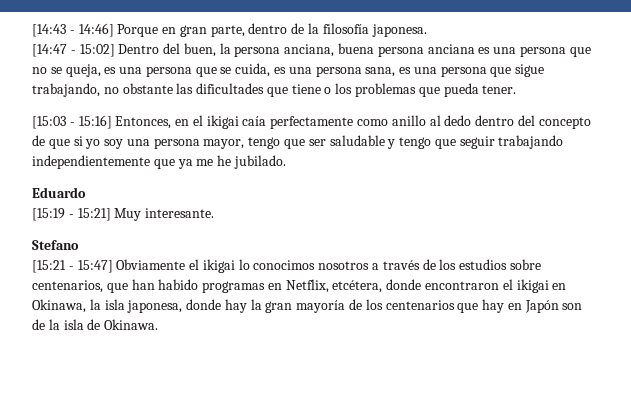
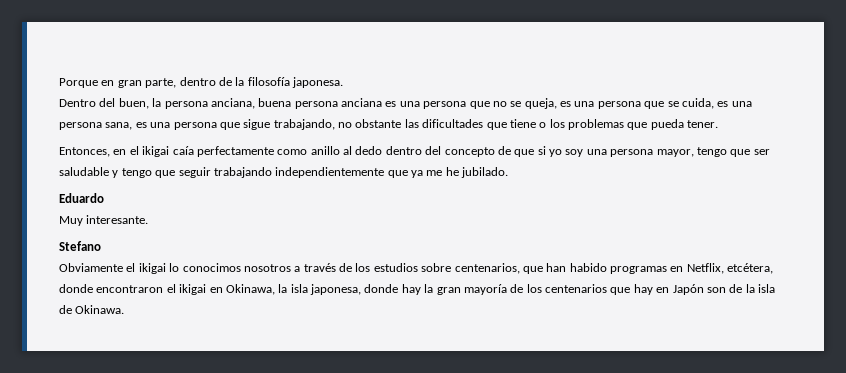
- [14:43 - 14:46] Porque en gran parte, dentro de la filosofía japonesa.
+ Porque en gran parte, dentro de la filosofía japonesa.
- [14:47 - 15:02] Dentro del buen, la persona anciana, buena persona anciana es una persona que no se queja, es una persona que se cuida, es una persona sana, es una persona que sigue trabajando, no obstante las dificultades que tiene o los problemas que pueda tener.
+ Dentro del buen, la persona anciana, buena persona anciana es una persona que no se queja, es una persona que se cuida, es una persona sana, es una persona que sigue trabajando, no obstante las dificultades que tiene o los problemas que pueda tener.
- [15:03 - 15:16] Entonces, en el ikigai caía perfectamente como anillo al dedo dentro del concepto de que si yo soy una persona mayor, tengo que ser saludable y tengo que seguir trabajando independientemente que ya me he jubilado.
+ Entonces, en el ikigai caía perfectamente como anillo al dedo dentro del concepto de que si yo soy una persona mayor, tengo que ser saludable y tengo que seguir trabajando independientemente que ya me he jubilado.
- [15:19 - 15:21] Muy interesante.
+ Muy interesante.
- [15:21 - 15:47] Obviamente el ikigai lo conocimos nosotros a través de los estudios sobre centenarios, que han habido programas en Netflix, etcétera, donde encontraron el ikigai en Okinawa, la isla japonesa, donde hay la gran mayoría de los centenarios que hay en Japón son de la isla de Okinawa.
+ Obviamente el ikigai lo conocimos nosotros a través de los estudios sobre centenarios, que han habido programas en Netflix, etcétera, donde encontraron el ikigai en Okinawa, la isla japonesa, donde hay la gran mayoría de los centenarios que hay en Japón son de la isla de Okinawa.

